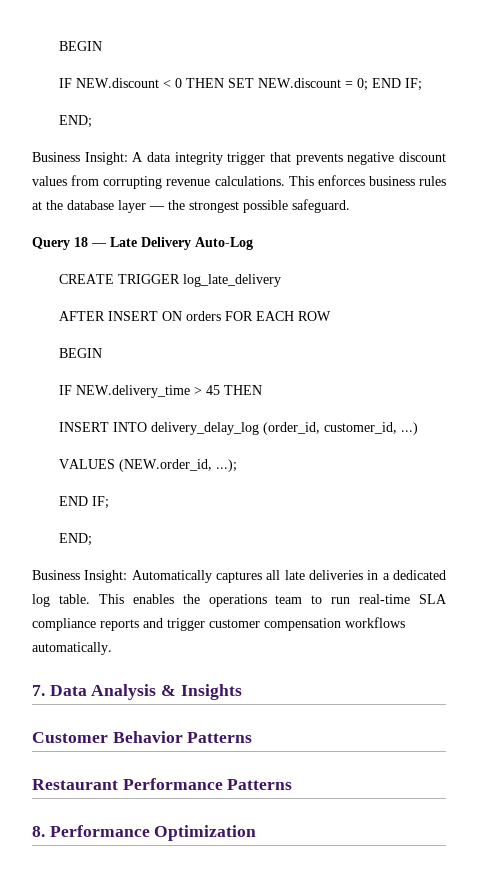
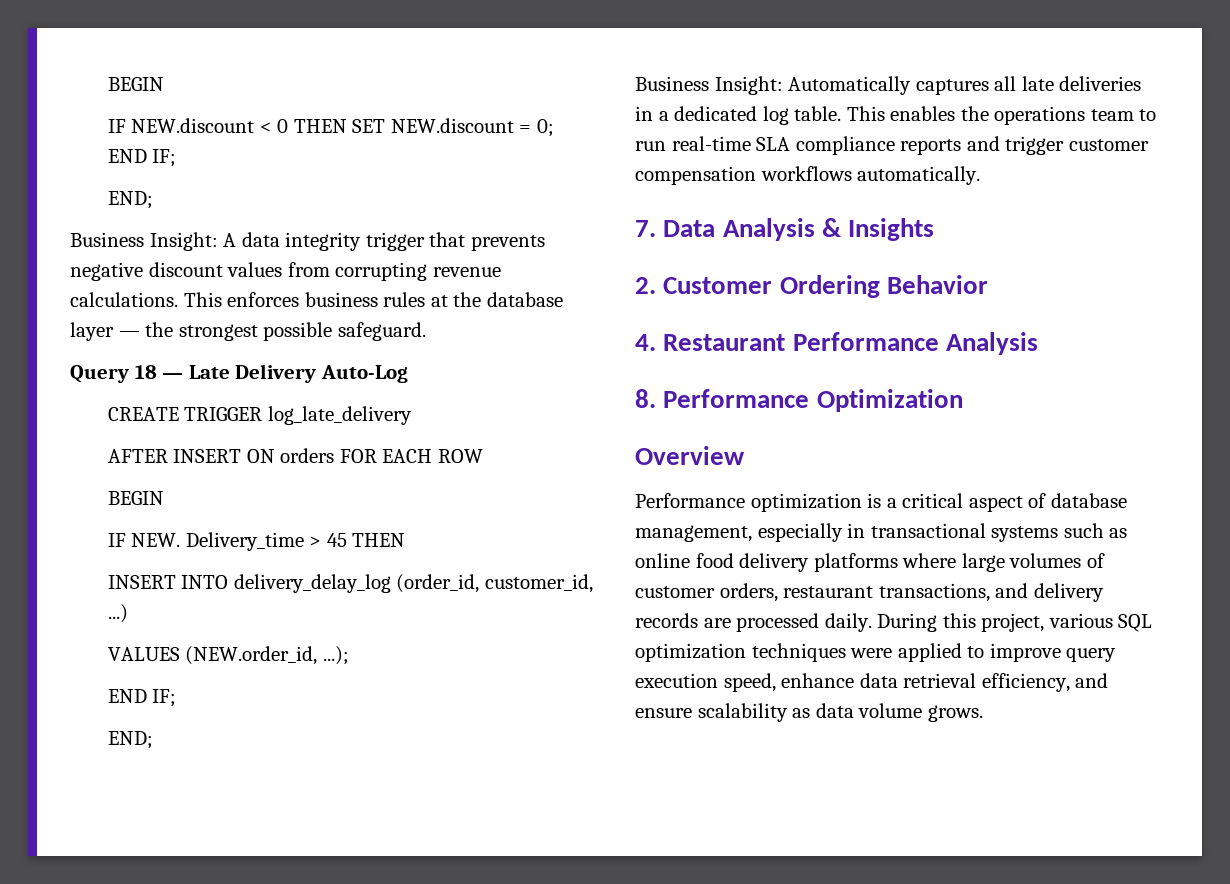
- IF NEW.delivery_time > 45 THEN
+ IF NEW. Delivery_time > 45 THEN
- Customer Behavior Patterns
- Restaurant Performance Patterns
+ 2. Customer Ordering Behavior
+ 4. Restaurant Performance Analysis
+ Overview
+ Performance optimization is a critical aspect of database management, especially in transactional systems such as online food delivery platforms where large volumes of customer orders, restaurant transactions, and delivery records are processed daily. During this project, various SQL optimization techniques were applied to improve query execution speed, enhance data retrieval efficiency, and ensure scalability as data volume grows.

